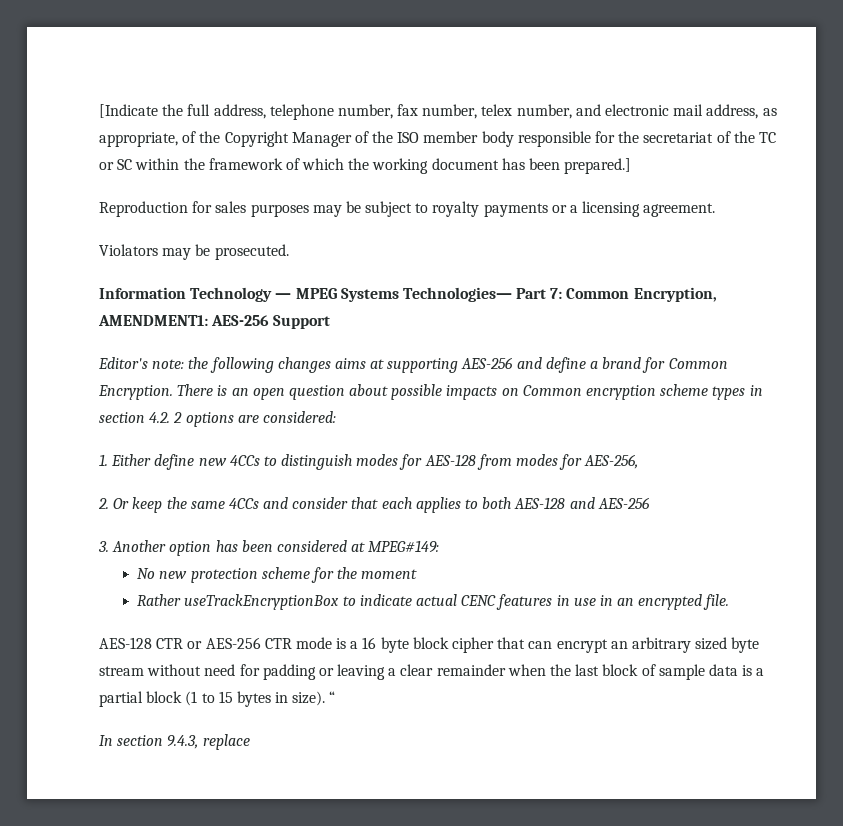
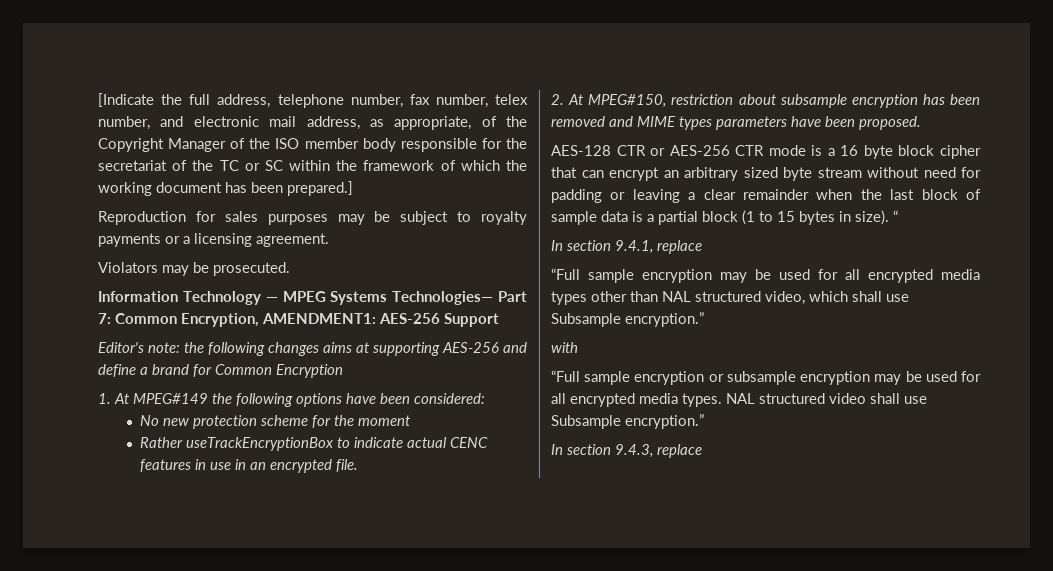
- Editor's note: the following changes aims at supporting AES-256 and define a brand for Common Encryption. There is an open question about possible impacts on Common encryption scheme types in section 4.2. 2 options are considered:
- 1. Either define new 4CCs to distinguish modes for AES-128 from modes for AES-256,
- 2. Or keep the same 4CCs and consider that each applies to both AES-128 and AES-256
- 3. Another option has been considered at MPEG#149:
+ Editor's note: the following changes aims at supporting AES-256 and define a brand for Common Encryption
+ 1. At MPEG#149 the following options have been considered:
+ 2. At MPEG#150, restriction about subsample encryption has been removed and MIME types parameters have been proposed.
+ In section 9.4.1, replace
+ “Full sample encryption may be used for all encrypted media types other than NAL structured video, which shall use Subsample encryption.”
+ with
+ “Full sample encryption or subsample encryption may be used for all encrypted media types. NAL structured video shall use Subsample encryption.”

